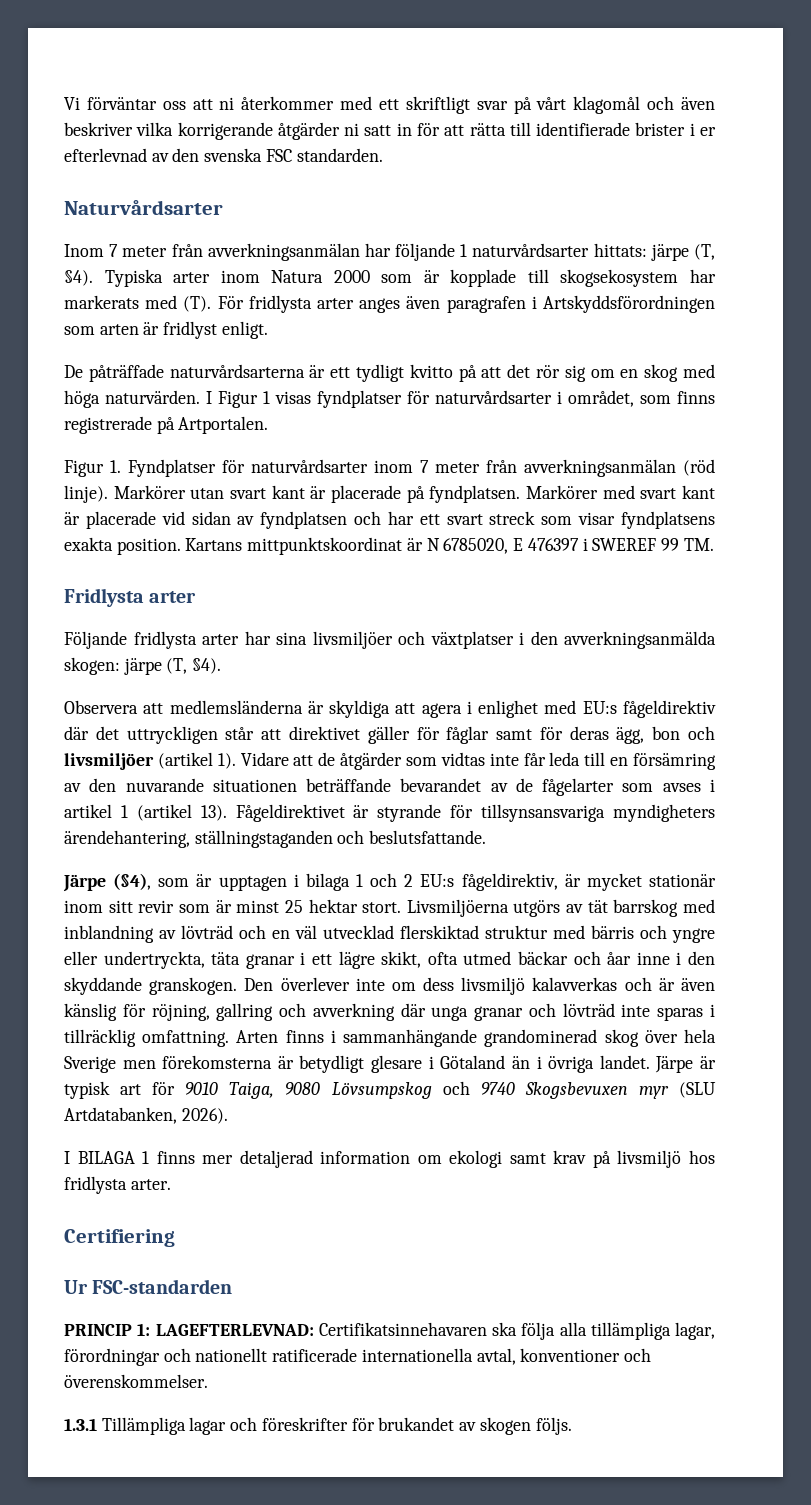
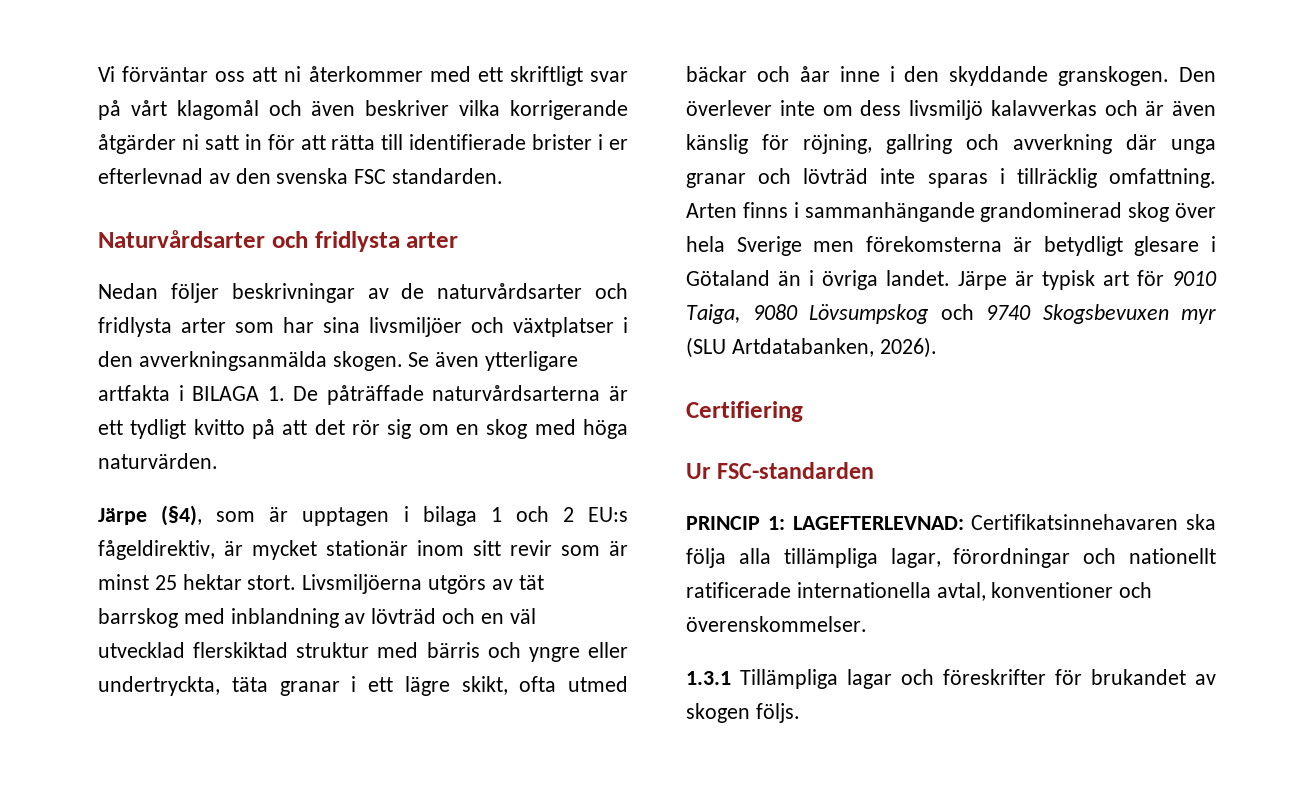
- Naturvårdsarter
- Inom 7 meter från avverkningsanmälan har följande 1 naturvårdsarter hittats: järpe (T, §4). Typiska arter inom Natura 2000 som är kopplade till skogsekosystem har markerats med (T). För fridlysta arter anges även paragrafen i Artskyddsförordningen som arten är fridlyst enligt.
- De påträffade naturvårdsarterna är ett tydligt kvitto på att det rör sig om en skog med höga naturvärden. I Figur 1 visas fyndplatser för naturvårdsarter i området, som finns registrerade på Artportalen.
- Figur 1. Fyndplatser för naturvårdsarter inom 7 meter från avverkningsanmälan (röd linje). Markörer utan svart kant är placerade på fyndplatsen. Markörer med svart kant är placerade vid sidan av fyndplatsen och har ett svart streck som visar fyndplatsens exakta position. Kartans mittpunktskoordinat är N 6785020, E 476397 i SWEREF 99 TM.
- Fridlysta arter
- Följande fridlysta arter har sina livsmiljöer och växtplatser i den avverkningsanmälda skogen: järpe (T, §4).
- Observera att medlemsländerna är skyldiga att agera i enlighet med EU:s fågeldirektiv där det uttryckligen står att direktivet gäller för fåglar samt för deras ägg, bon och livsmiljöer (artikel 1). Vidare att de åtgärder som vidtas inte får leda till en försämring av den nuvarande situationen beträffande bevarandet av de fågelarter som avses i artikel 1 (artikel 13). Fågeldirektivet är styrande för tillsynsansvariga myndigheters ärendehantering, ställningstaganden och beslutsfattande.
+ Naturvårdsarter och fridlysta arter
+ Nedan följer beskrivningar av de naturvårdsarter och fridlysta arter som har sina livsmiljöer och växtplatser i den avverkningsanmälda skogen. Se även ytterligare artfakta i BILAGA 1. De påträffade naturvårdsarterna är ett tydligt kvitto på att det rör sig om en skog med höga naturvärden.
- I BILAGA 1 finns mer detaljerad information om ekologi samt krav på livsmiljö hos fridlysta arter.

